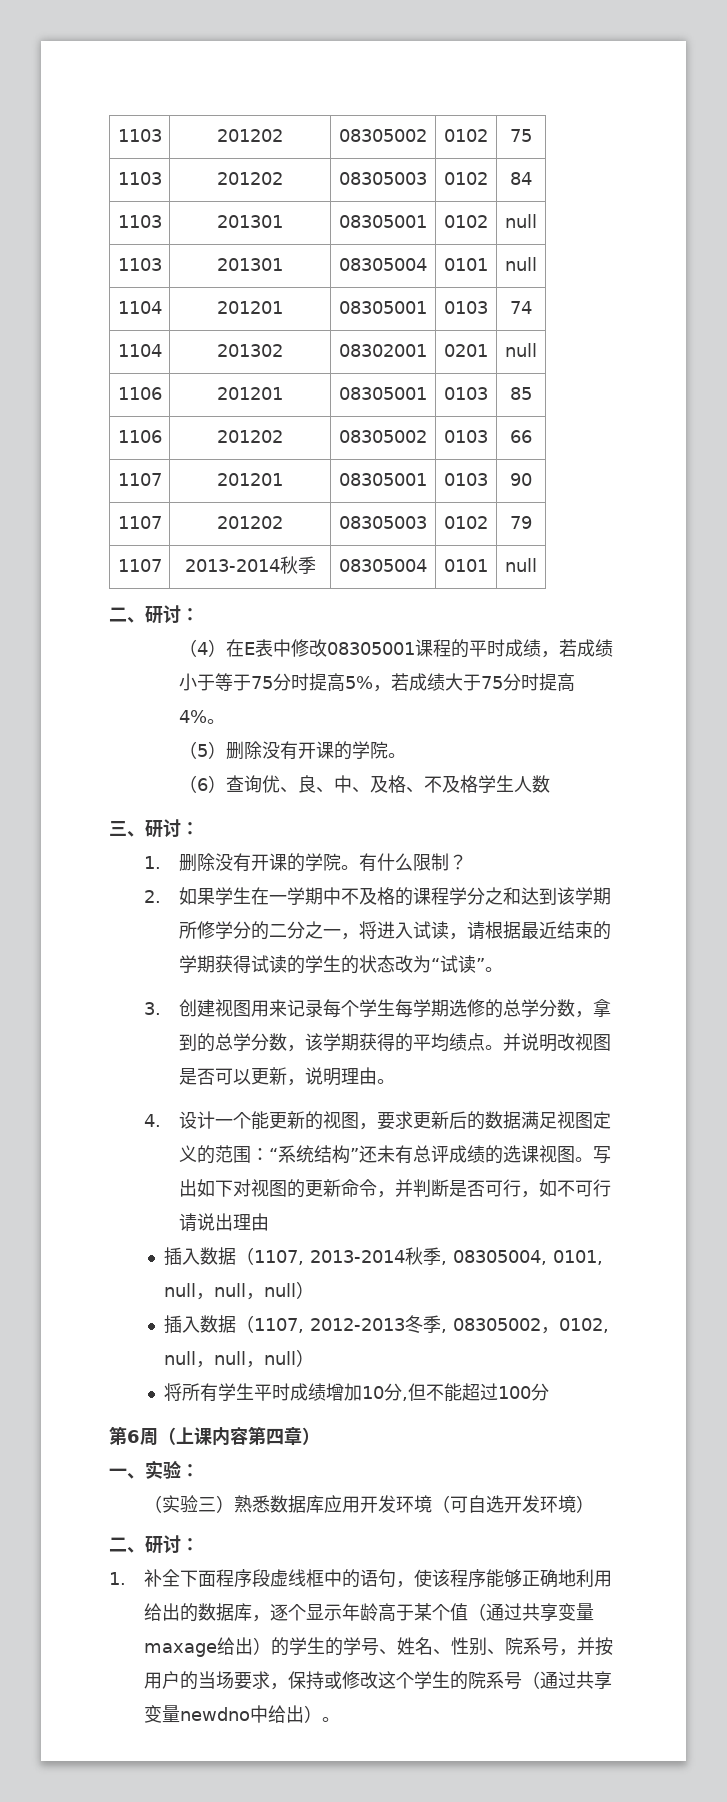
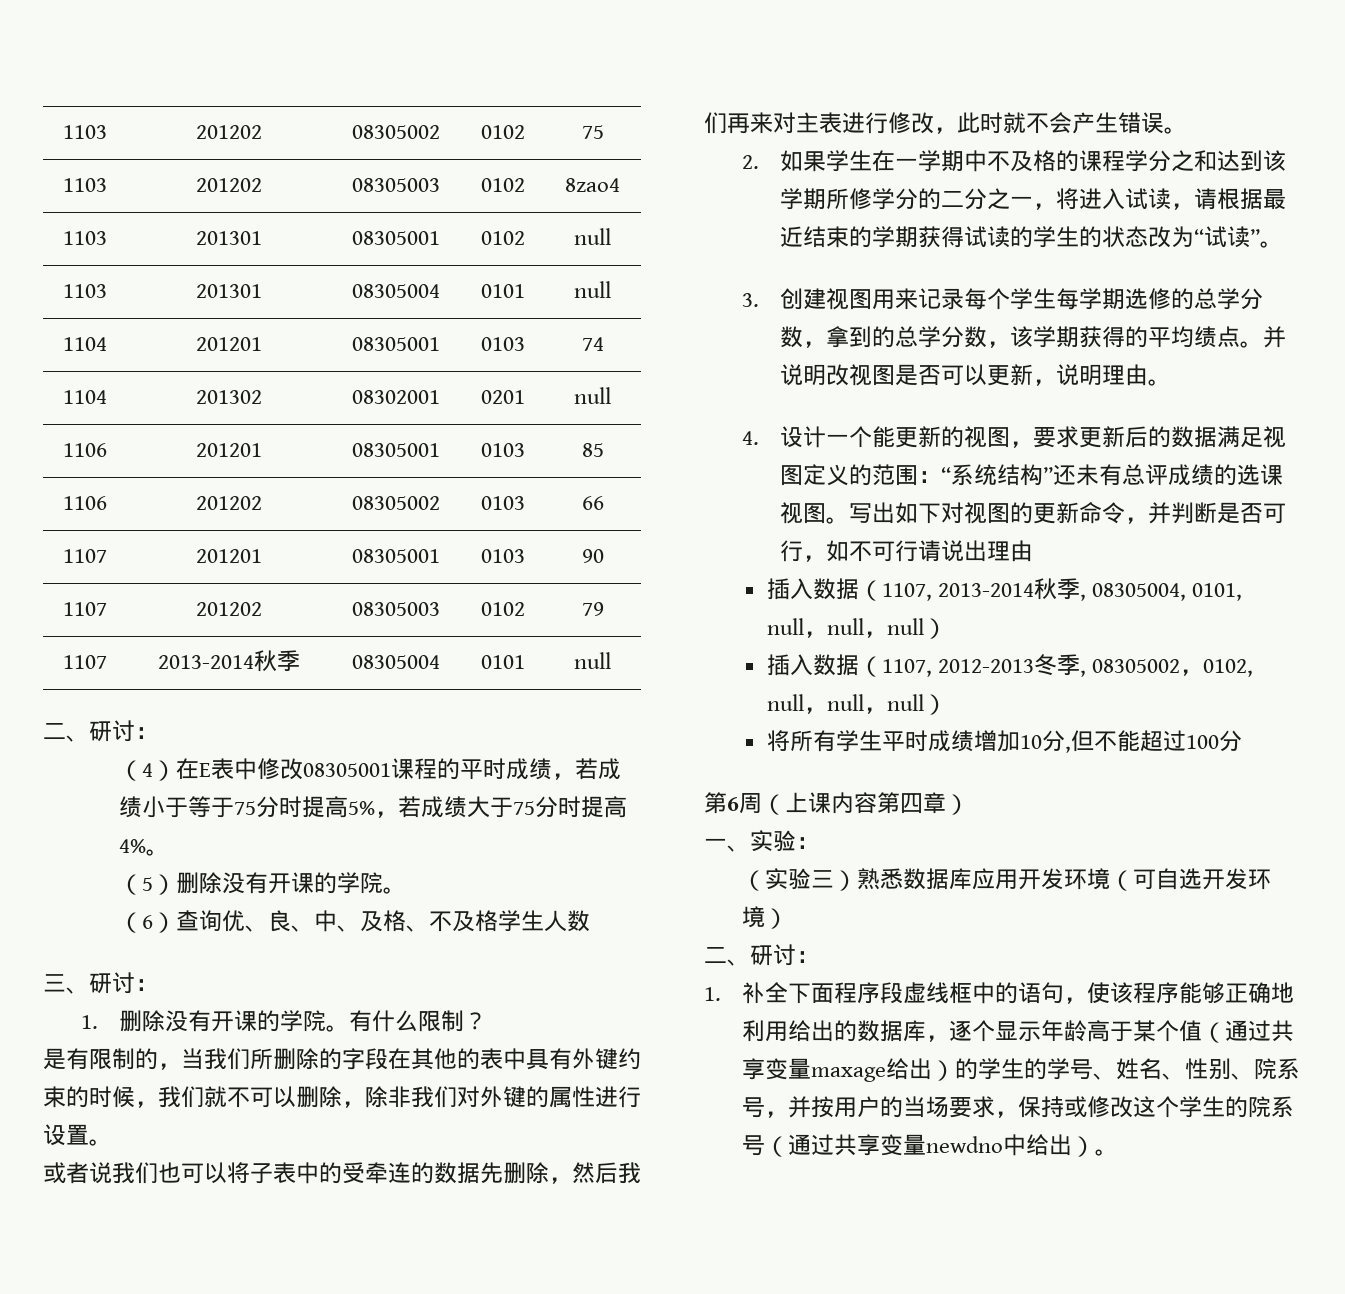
- 1103 | 201202 | 08305003 | 0102 | 84
+ 1103 | 201202 | 08305003 | 0102 | 8zao4
+ 是有限制的，当我们所删除的字段在其他的表中具有外键约束的时候，我们就不可以删除，除非我们对外键的属性进行设置。
+ 或者说我们也可以将子表中的受牵连的数据先删除，然后我们再来对主表进行修改，此时就不会产生错误。

